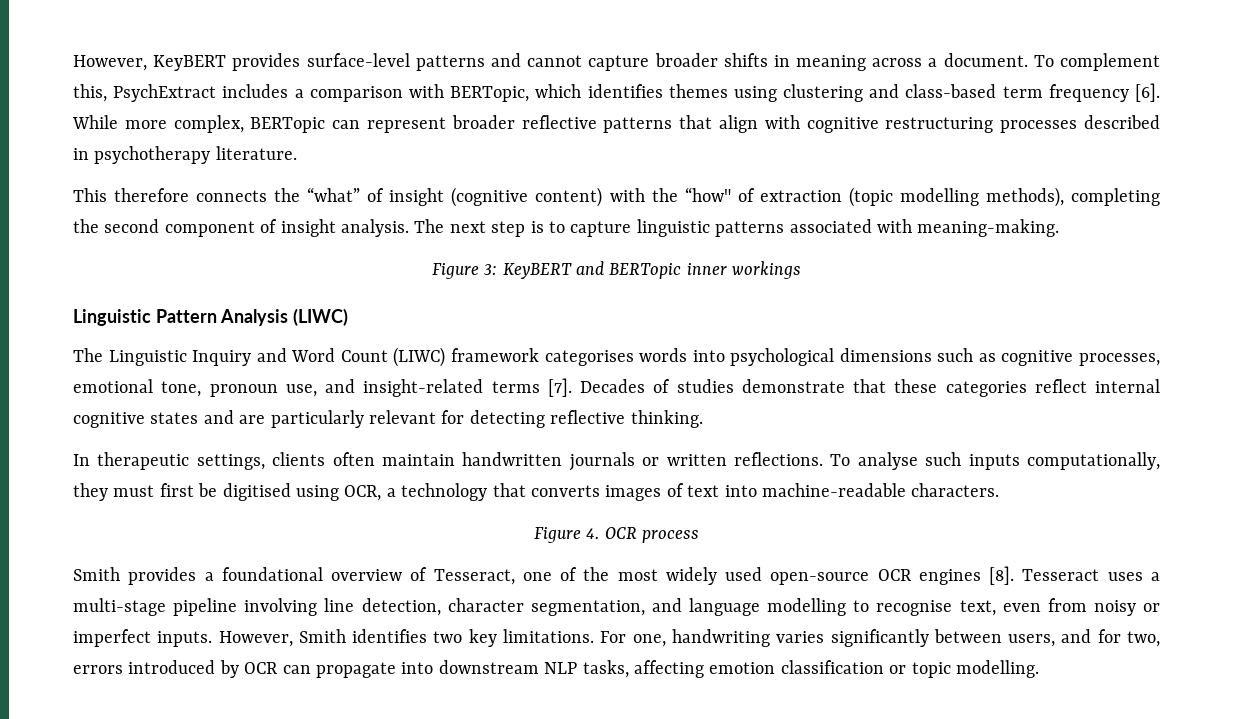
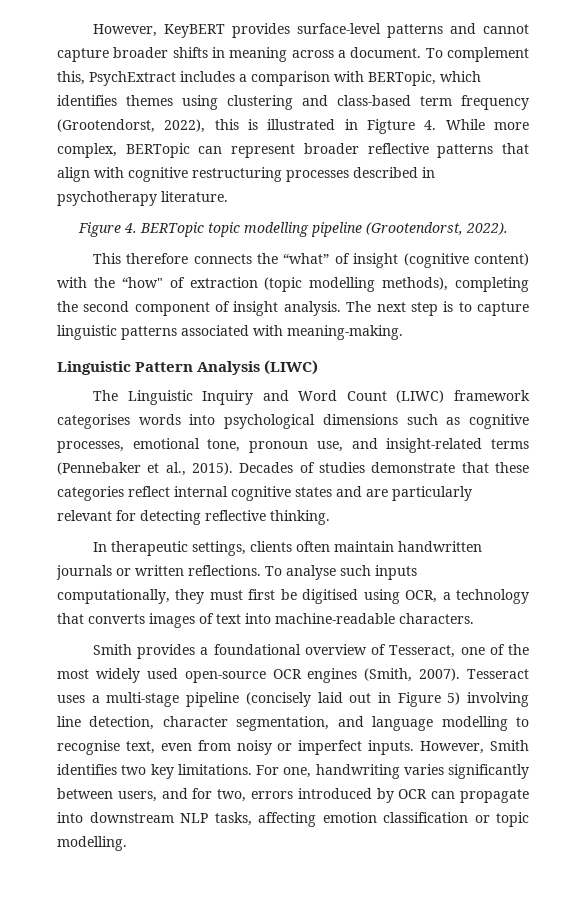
- To complement this, PsychExtract includes a comparison with BERTopic, which identifies themes using clustering and class-based term frequency [6]. While more complex, BERTopic can represent broader reflective patterns that align with cognitive restructuring processes described in psychotherapy literature.
+ To complement this, PsychExtract includes a comparison with BERTopic, which identifies themes using clustering and class-based term frequency (Grootendorst, 2022), this is illustrated in Figture 4. While more complex, BERTopic can represent broader reflective patterns that align with cognitive restructuring processes described in psychotherapy literature.
+ Figure 4. BERTopic topic modelling pipeline (Grootendorst, 2022).
- Figure 3: KeyBERT and BERTopic inner workings
- The Linguistic Inquiry and Word Count (LIWC) framework categorises words into psychological dimensions such as cognitive processes, emotional tone, pronoun use, and insight-related terms [7].
+ The Linguistic Inquiry and Word Count (LIWC) framework categorises words into psychological dimensions such as cognitive processes, emotional tone, pronoun use, and insight-related terms (Pennebaker et al., 2015).
- Figure 4. OCR process
- Smith provides a foundational overview of Tesseract, one of the most widely used open-source OCR engines [8].
+ Smith provides a foundational overview of Tesseract, one of the most widely used open-source OCR engines (Smith, 2007).
- Tesseract uses a multi-stage pipeline involving line detection, character segmentation, and language modelling to recognise text, even from noisy or imperfect inputs.
+ Tesseract uses a multi-stage pipeline (concisely laid out in Figure 5) involving line detection, character segmentation, and language modelling to recognise text, even from noisy or imperfect inputs.

